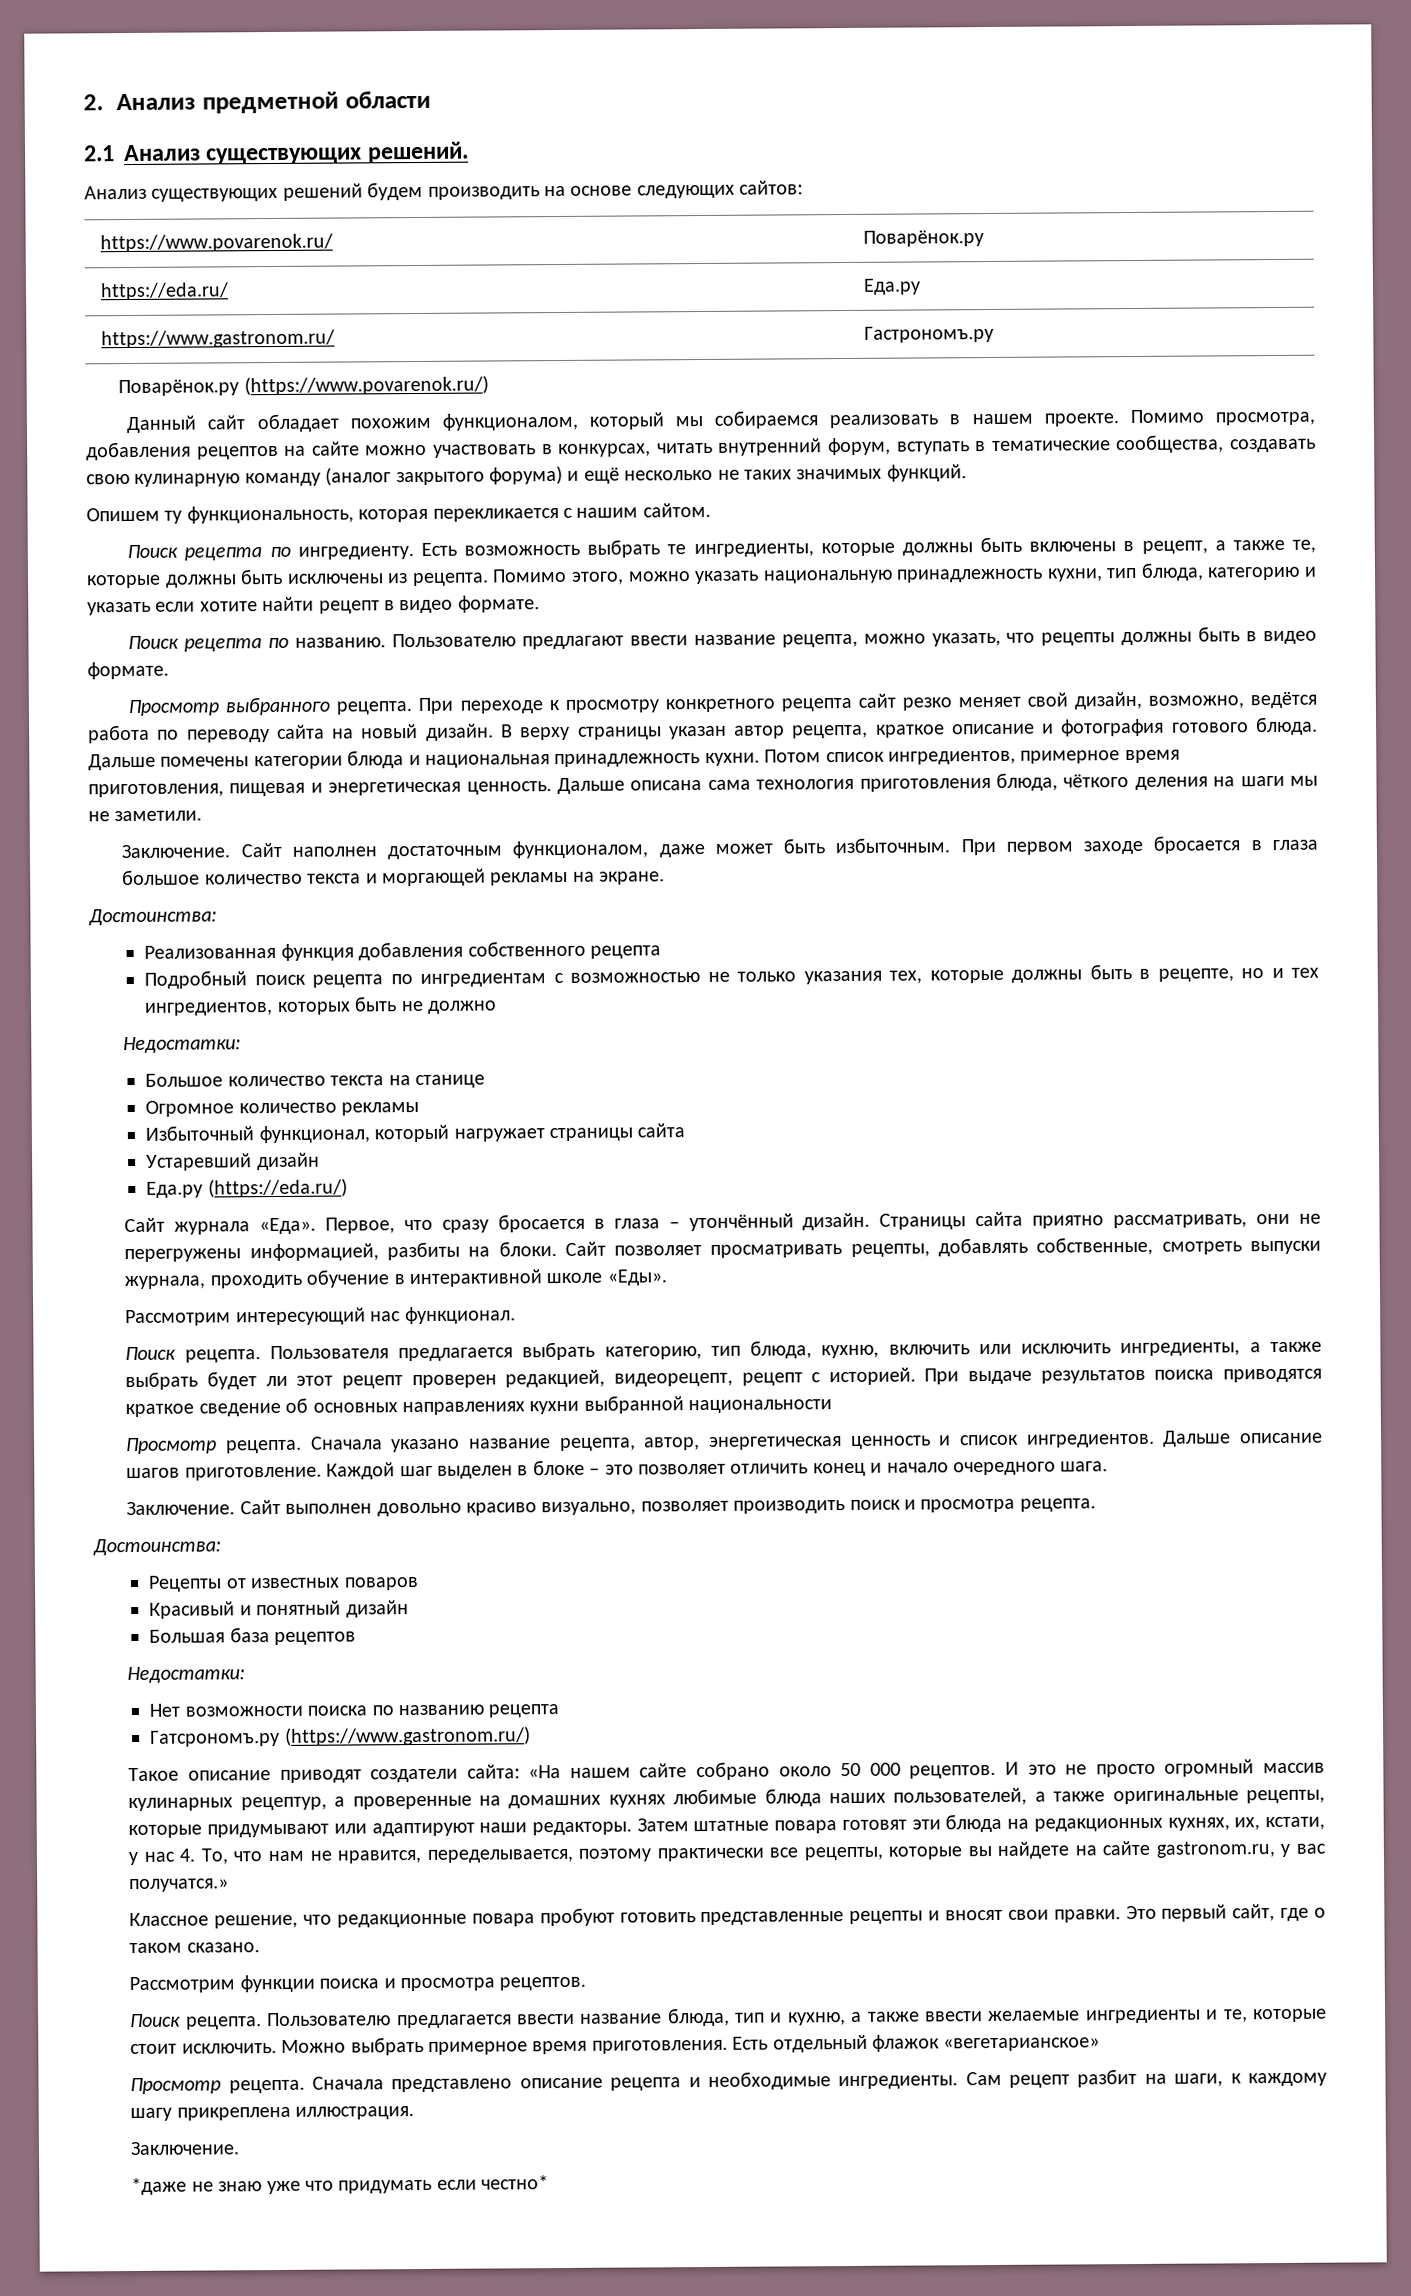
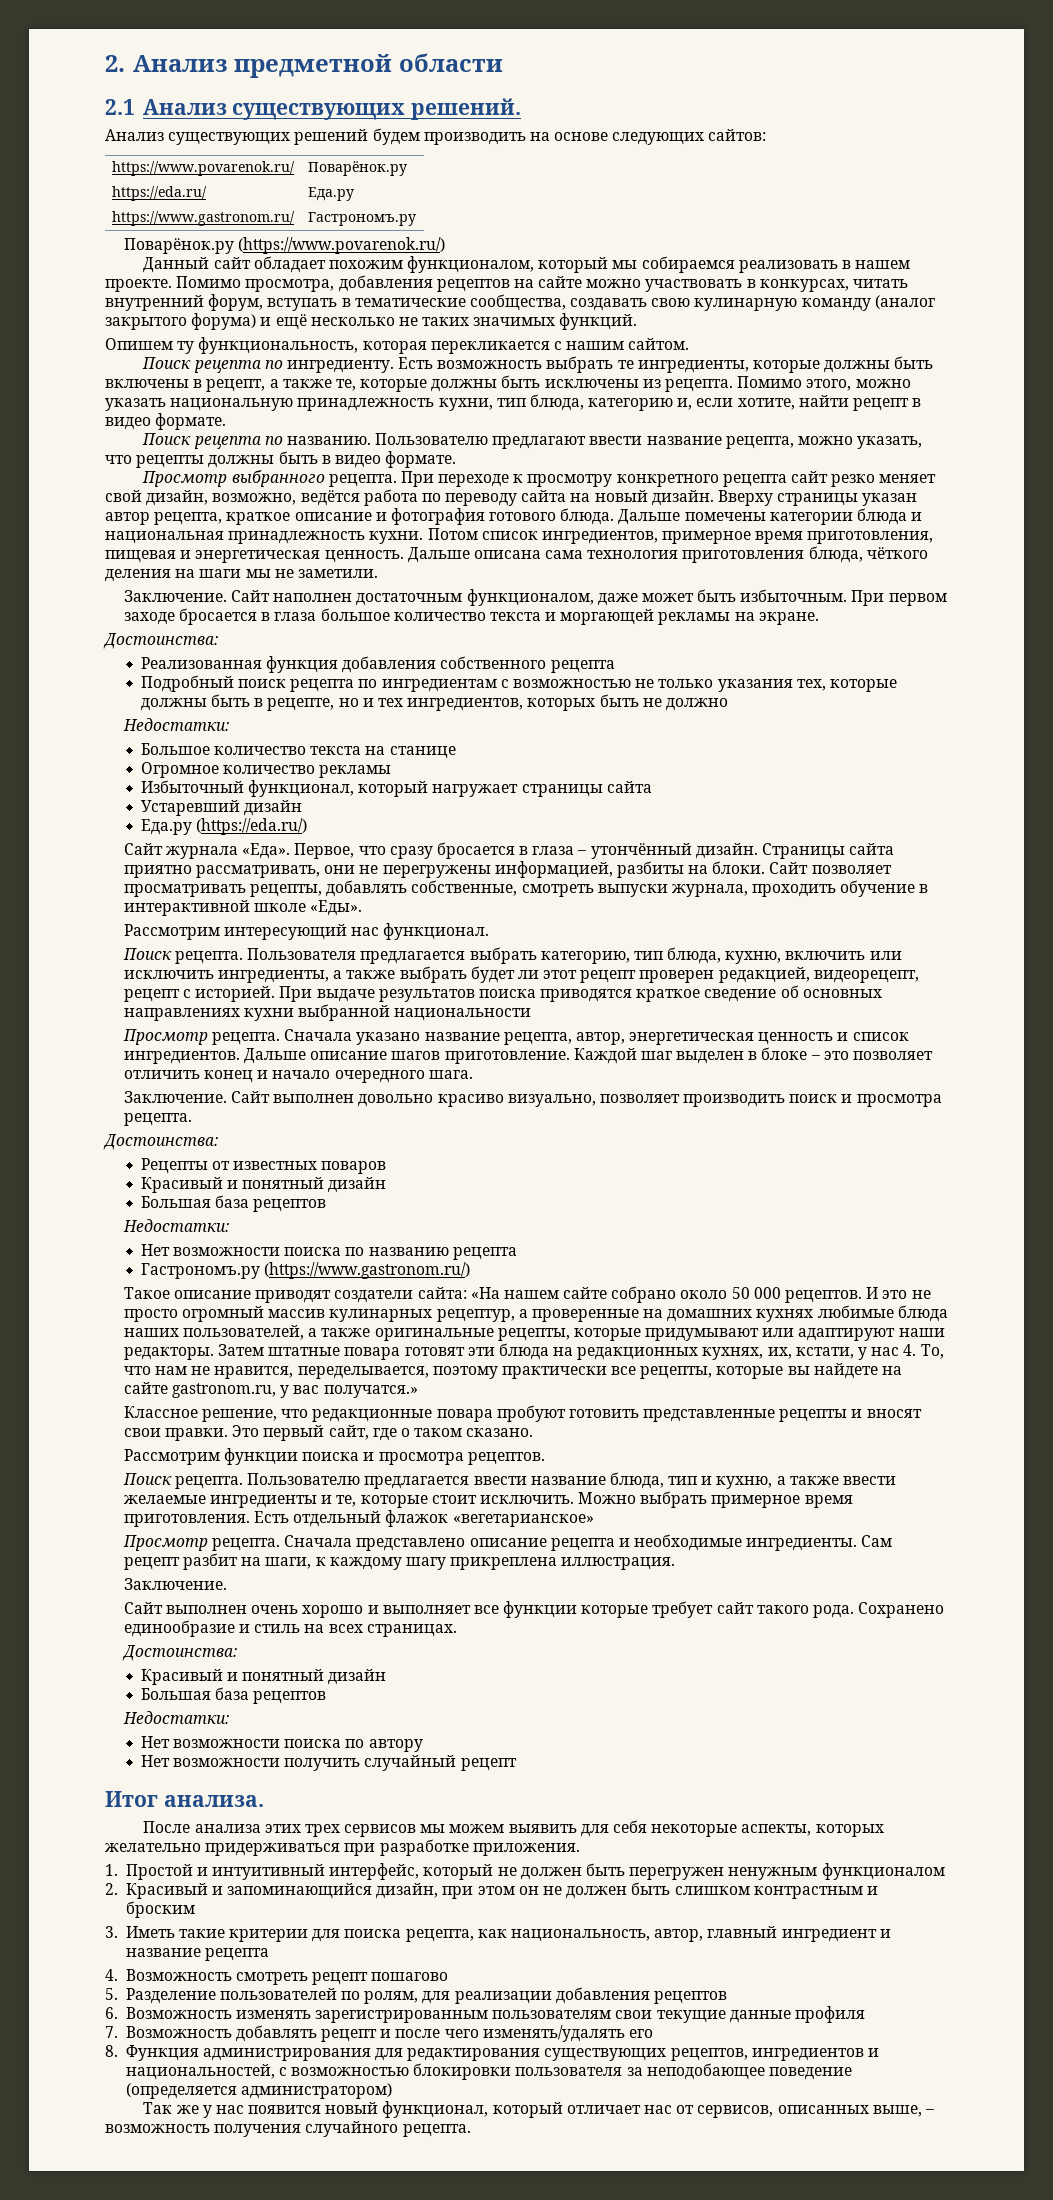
- Помимо этого, можно указать национальную принадлежность кухни, тип блюда, категорию и указать если хотите найти рецепт в видео формате.
+ Помимо этого, можно указать национальную принадлежность кухни, тип блюда, категорию и, если хотите, найти рецепт в видео формате.
- В верху страницы указан автор рецепта, краткое описание и фотография готового блюда.
+ Вверху страницы указан автор рецепта, краткое описание и фотография готового блюда.
- Гатсрономъ.ру (https://www.gastronom.ru/)
+ Гастрономъ.ру (https://www.gastronom.ru/)
- *даже не знаю уже что придумать если честно*
+ Сайт выполнен очень хорошо и выполняет все функции которые требует сайт такого рода. Сохранено единообразие и стиль на всех страницах.
+ Достоинства:
+ Красивый и понятный дизайн
+ Большая база рецептов
+ Недостатки:
+ Нет возможности поиска по автору
+ Нет возможности получить случайный рецепт
+ Итог анализа.
+ После анализа этих трех сервисов мы можем выявить для себя некоторые аспекты, которых желательно придерживаться при разработке приложения.
+ 1. Простой и интуитивный интерфейс, который не должен быть перегружен ненужным функционалом
+ 2. Красивый и запоминающийся дизайн, при этом он не должен быть слишком контрастным и броским
+ 3. Иметь такие критерии для поиска рецепта, как национальность, автор, главный ингредиент и название рецепта
+ 4. Возможность смотреть рецепт пошагово
+ 5. Разделение пользователей по ролям, для реализации добавления рецептов
+ 6. Возможность изменять зарегистрированным пользователям свои текущие данные профиля
+ 7. Возможность добавлять рецепт и после чего изменять/удалять его
+ 8. Функция администрирования для редактирования существующих рецептов, ингредиентов и национальностей, с возможностью блокировки пользователя за неподобающее поведение (определяется администратором)
+ Так же у нас появится новый функционал, который отличает нас от сервисов, описанных выше, – возможность получения случайного рецепта.

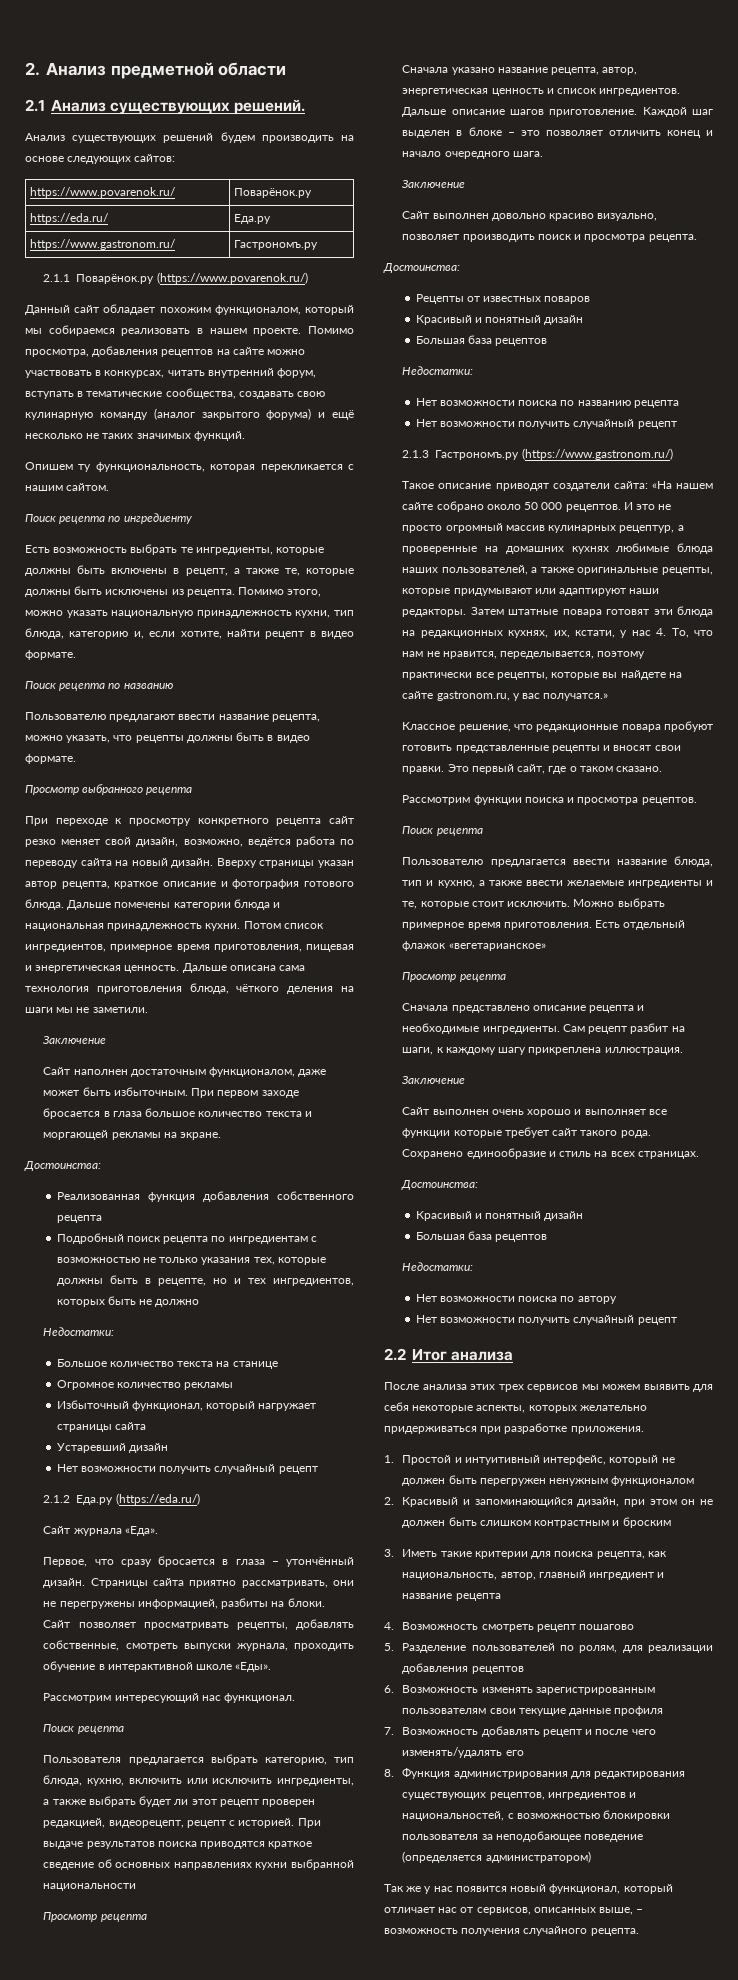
- Поварёнок.ру (https://www.povarenok.ru/)
+ 2.1.1 Поварёнок.ру (https://www.povarenok.ru/)
- Поиск рецепта по ингредиенту. Есть возможность выбрать те ингредиенты, которые должны быть включены в рецепт, а также те, которые должны быть исключены из рецепта.
+ Поиск рецепта по ингредиенту
+ Есть возможность выбрать те ингредиенты, которые должны быть включены в рецепт, а также те, которые должны быть исключены из рецепта.
- Поиск рецепта по названию. Пользователю предлагают ввести название рецепта, можно указать, что рецепты должны быть в видео формате.
+ Поиск рецепта по названию
+ Пользователю предлагают ввести название рецепта, можно указать, что рецепты должны быть в видео формате.
- Просмотр выбранного рецепта. При переходе к просмотру конкретного рецепта сайт резко меняет свой дизайн, возможно, ведётся работа по переводу сайта на новый дизайн.
+ Просмотр выбранного рецепта
+ При переходе к просмотру конкретного рецепта сайт резко меняет свой дизайн, возможно, ведётся работа по переводу сайта на новый дизайн.
  Дальше описана сама технология приготовления блюда, чёткого деления на шаги мы не заметили.
- Заключение. Сайт наполнен достаточным функционалом, даже может быть избыточным.
+ Заключение
+ Сайт наполнен достаточным функционалом, даже может быть избыточным.
  Устаревший дизайн
- Еда.ру (https://eda.ru/)
+ Нет возможности получить случайный рецепт
+ 2.1.2 Еда.ру (https://eda.ru/)
- Сайт журнала «Еда». Первое, что сразу бросается в глаза – утончённый дизайн.
+ Сайт журнала «Еда».
+ Первое, что сразу бросается в глаза – утончённый дизайн.
  Рассмотрим интересующий нас функционал.
- Поиск рецепта. Пользователя предлагается выбрать категорию, тип блюда, кухню, включить или исключить ингредиенты, а также выбрать будет ли этот рецепт проверен редакцией, видеорецепт, рецепт с историей.
+ Поиск рецепта
+ Пользователя предлагается выбрать категорию, тип блюда, кухню, включить или исключить ингредиенты, а также выбрать будет ли этот рецепт проверен редакцией, видеорецепт, рецепт с историей.
  При выдаче результатов поиска приводятся краткое сведение об основных направлениях кухни выбранной национальности
- Просмотр рецепта. Сначала указано название рецепта, автор, энергетическая ценность и список ингредиентов.
+ Просмотр рецепта
+ Сначала указано название рецепта, автор, энергетическая ценность и список ингредиентов.
  Каждой шаг выделен в блоке – это позволяет отличить конец и начало очередного шага.
- Заключение. Сайт выполнен довольно красиво визуально, позволяет производить поиск и просмотра рецепта.
+ Заключение
+ Сайт выполнен довольно красиво визуально, позволяет производить поиск и просмотра рецепта.
  Нет возможности поиска по названию рецепта
- Гастрономъ.ру (https://www.gastronom.ru/)
+ Нет возможности получить случайный рецепт
+ 2.1.3 Гастрономъ.ру (https://www.gastronom.ru/)
  Рассмотрим функции поиска и просмотра рецептов.
- Поиск рецепта. Пользователю предлагается ввести название блюда, тип и кухню, а также ввести желаемые ингредиенты и те, которые стоит исключить.
+ Поиск рецепта
+ Пользователю предлагается ввести название блюда, тип и кухню, а также ввести желаемые ингредиенты и те, которые стоит исключить.
  Есть отдельный флажок «вегетарианское»
- Просмотр рецепта. Сначала представлено описание рецепта и необходимые ингредиенты.
+ Просмотр рецепта
+ Сначала представлено описание рецепта и необходимые ингредиенты.
  Сам рецепт разбит на шаги, к каждому шагу прикреплена иллюстрация.
- Заключение.
+ Заключение
- Итог анализа.
+ 2.2 Итог анализа

